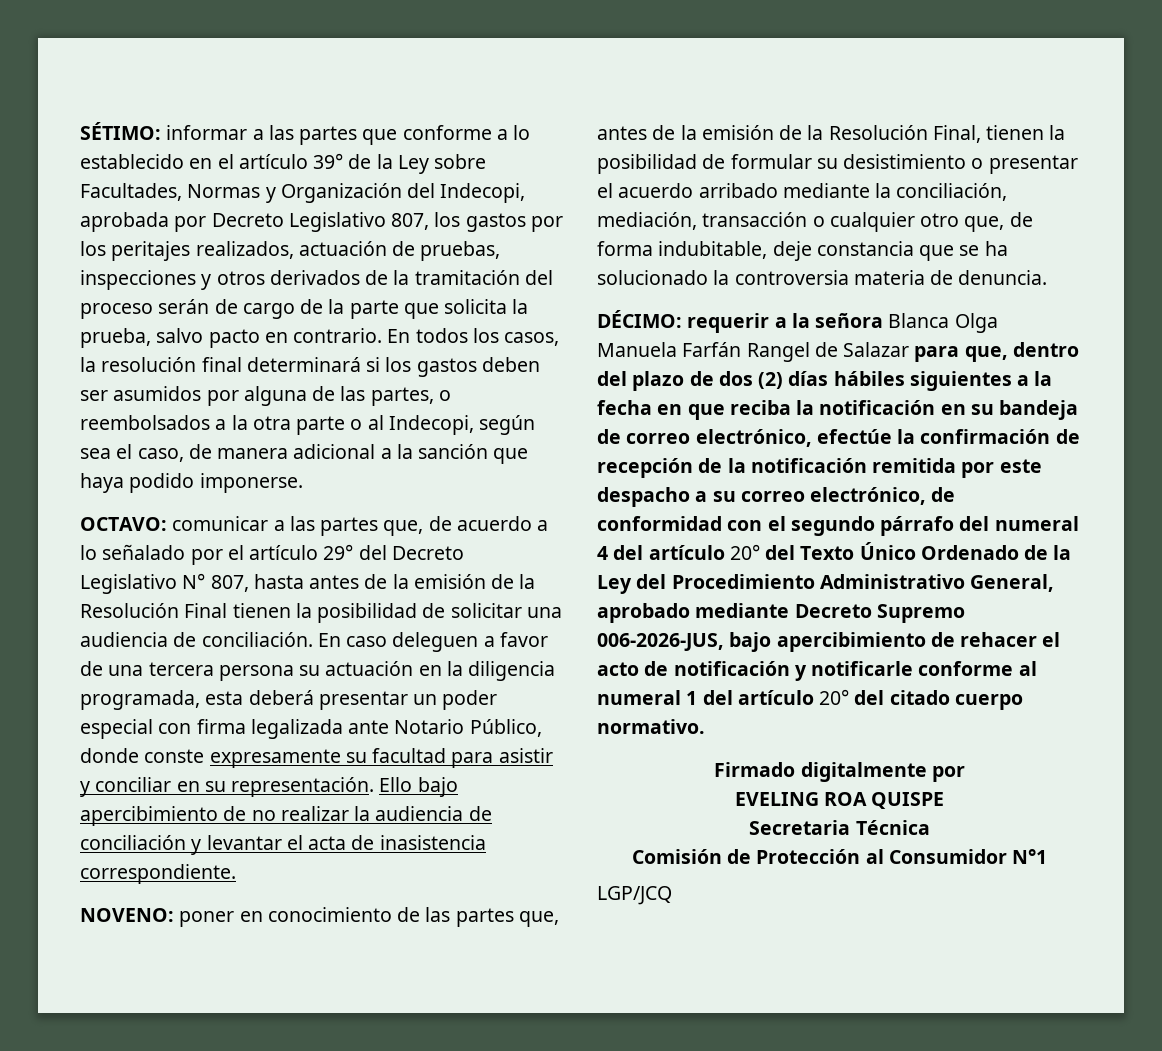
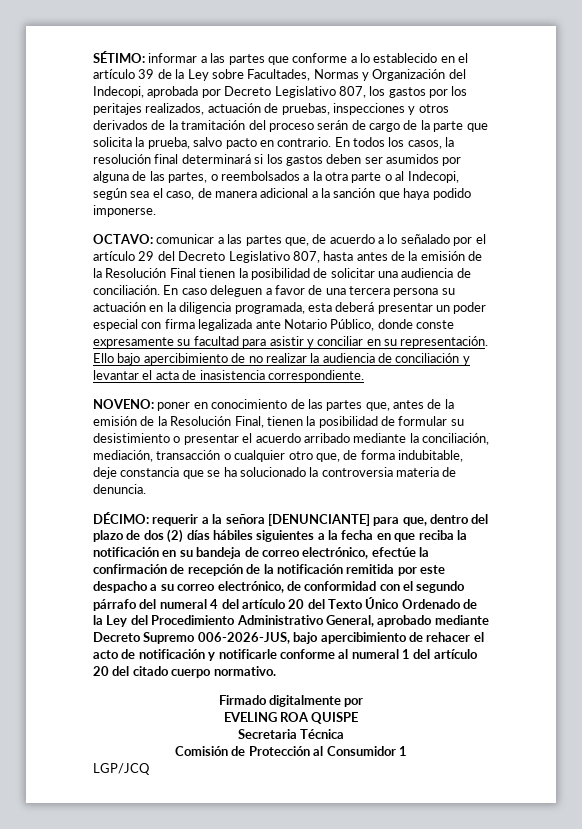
- SÉTIMO: informar a las partes que conforme a lo establecido en el artículo 39° de la Ley sobre Facultades, Normas y Organización del Indecopi, aprobada por Decreto Legislativo 807, los gastos por los peritajes realizados, actuación de pruebas, inspecciones y otros derivados de la tramitación del proceso serán de cargo de la parte que solicita la prueba, salvo pacto en contrario.
+ SÉTIMO: informar a las partes que conforme a lo establecido en el artículo 39 de la Ley sobre Facultades, Normas y Organización del Indecopi, aprobada por Decreto Legislativo 807, los gastos por los peritajes realizados, actuación de pruebas, inspecciones y otros derivados de la tramitación del proceso serán de cargo de la parte que solicita la prueba, salvo pacto en contrario.
- OCTAVO: comunicar a las partes que, de acuerdo a lo señalado por el artículo 29° del Decreto Legislativo N° 807, hasta antes de la emisión de la Resolución Final tienen la posibilidad de solicitar una audiencia de conciliación.
+ OCTAVO: comunicar a las partes que, de acuerdo a lo señalado por el artículo 29 del Decreto Legislativo 807, hasta antes de la emisión de la Resolución Final tienen la posibilidad de solicitar una audiencia de conciliación.
- requerir a la señora Blanca Olga Manuela Farfán Rangel de Salazar para que, dentro del plazo de dos (2) días hábiles siguientes a la fecha en que reciba la notificación en su bandeja de correo electrónico, efectúe la confirmación de recepción de la notificación remitida por este despacho a su correo electrónico, de conformidad con el segundo párrafo del numeral 4 del artículo 20° del Texto Único Ordenado de la Ley del Procedimiento Administrativo General, aprobado mediante Decreto Supremo 006-2026-JUS, bajo apercibimiento de rehacer el acto de notificación y notificarle conforme al numeral 1 del artículo 20° del citado cuerpo normativo.
+ requerir a la señora [DENUNCIANTE] para que, dentro del plazo de dos (2) días hábiles siguientes a la fecha en que reciba la notificación en su bandeja de correo electrónico, efectúe la confirmación de recepción de la notificación remitida por este despacho a su correo electrónico, de conformidad con el segundo párrafo del numeral 4 del artículo 20 del Texto Único Ordenado de la Ley del Procedimiento Administrativo General, aprobado mediante Decreto Supremo 006-2026-JUS, bajo apercibimiento de rehacer el acto de notificación y notificarle conforme al numeral 1 del artículo 20 del citado cuerpo normativo.
- Comisión de Protección al Consumidor N°1
+ Comisión de Protección al Consumidor 1

